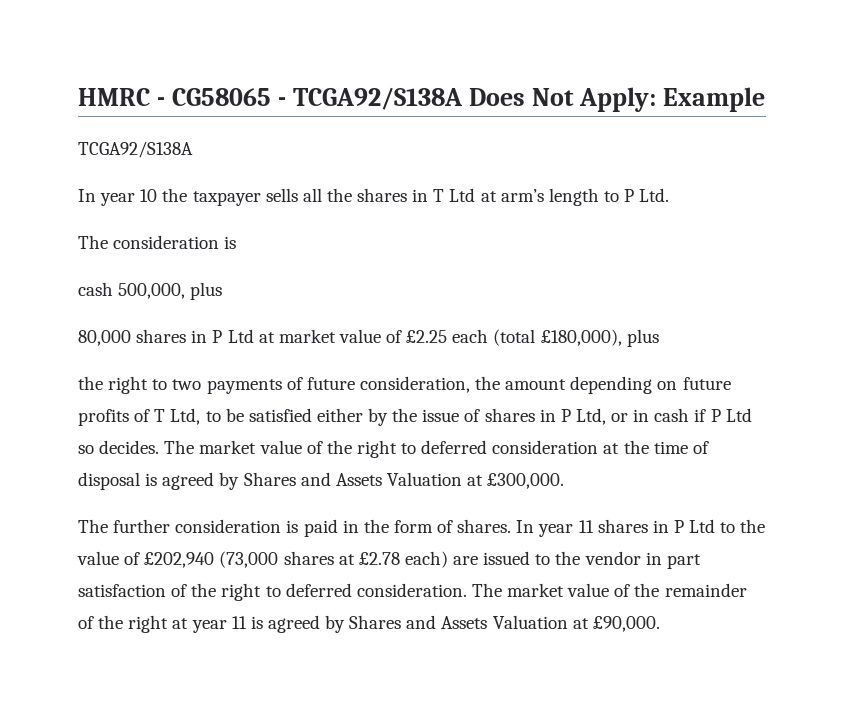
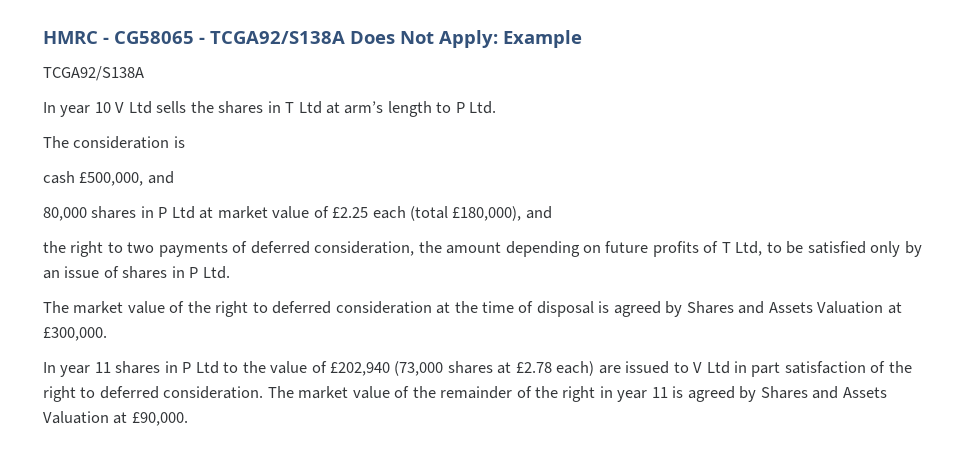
- In year 10 the taxpayer sells all the shares in T Ltd at arm’s length to P Ltd.
+ In year 10 V Ltd sells the shares in T Ltd at arm’s length to P Ltd.
- cash 500,000, plus
+ cash £500,000, and
- 80,000 shares in P Ltd at market value of £2.25 each (total £180,000), plus
+ 80,000 shares in P Ltd at market value of £2.25 each (total £180,000), and
- the right to two payments of future consideration, the amount depending on future profits of T Ltd, to be satisfied either by the issue of shares in P Ltd, or in cash if P Ltd so decides. The market value of the right to deferred consideration at the time of disposal is agreed by Shares and Assets Valuation at £300,000.
+ the right to two payments of deferred consideration, the amount depending on future profits of T Ltd, to be satisfied only by an issue of shares in P Ltd.
+ The market value of the right to deferred consideration at the time of disposal is agreed by Shares and Assets Valuation at £300,000.
- The further consideration is paid in the form of shares. In year 11 shares in P Ltd to the value of £202,940 (73,000 shares at £2.78 each) are issued to the vendor in part satisfaction of the right to deferred consideration.
+ In year 11 shares in P Ltd to the value of £202,940 (73,000 shares at £2.78 each) are issued to V Ltd in part satisfaction of the right to deferred consideration.
- The market value of the remainder of the right at year 11 is agreed by Shares and Assets Valuation at £90,000.
+ The market value of the remainder of the right in year 11 is agreed by Shares and Assets Valuation at £90,000.

